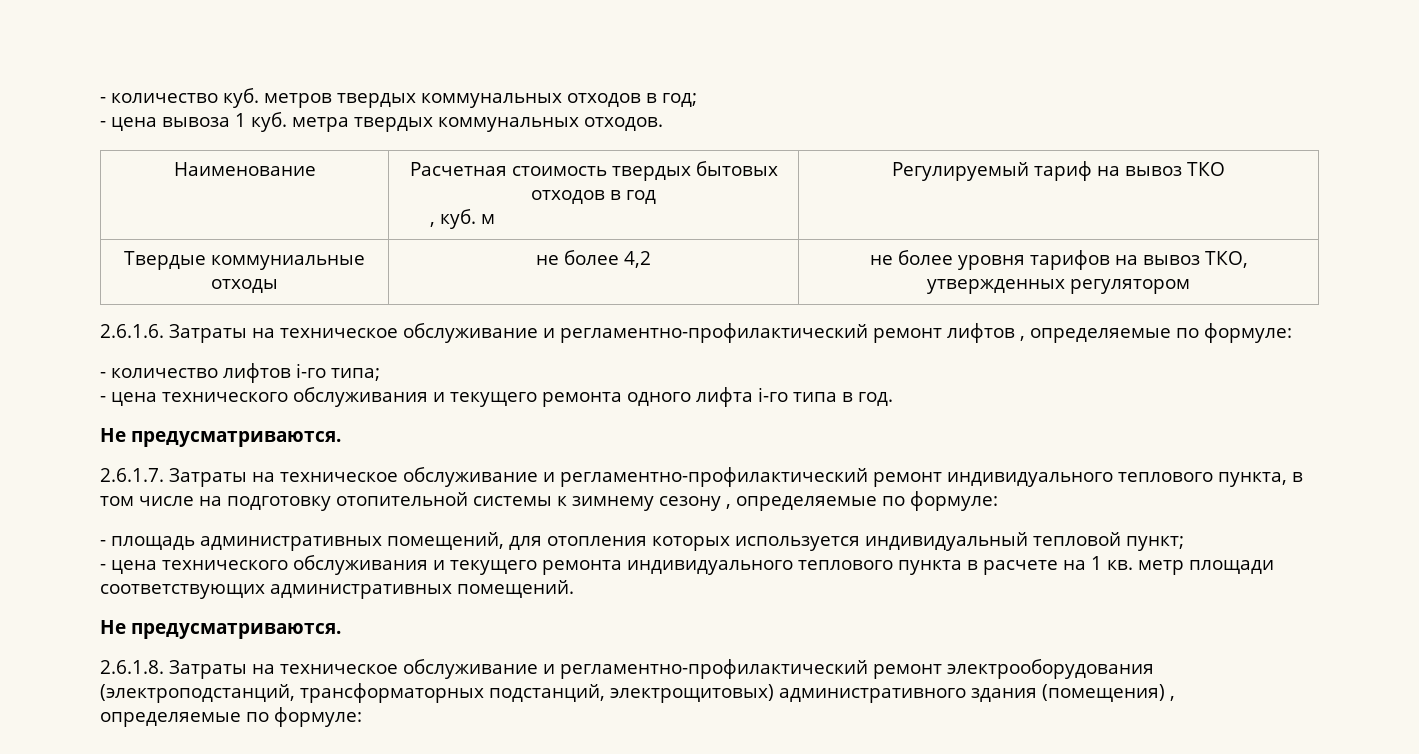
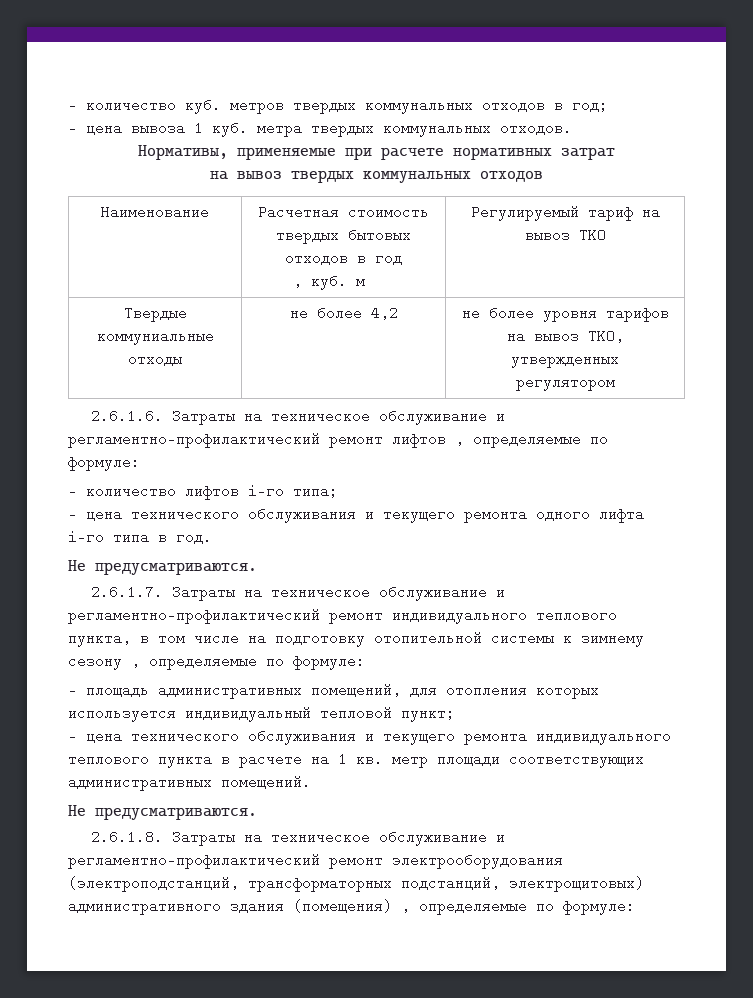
+ Нормативы, применяемые при расчете нормативных затрат
+ на вывоз твердых коммунальных отходов

